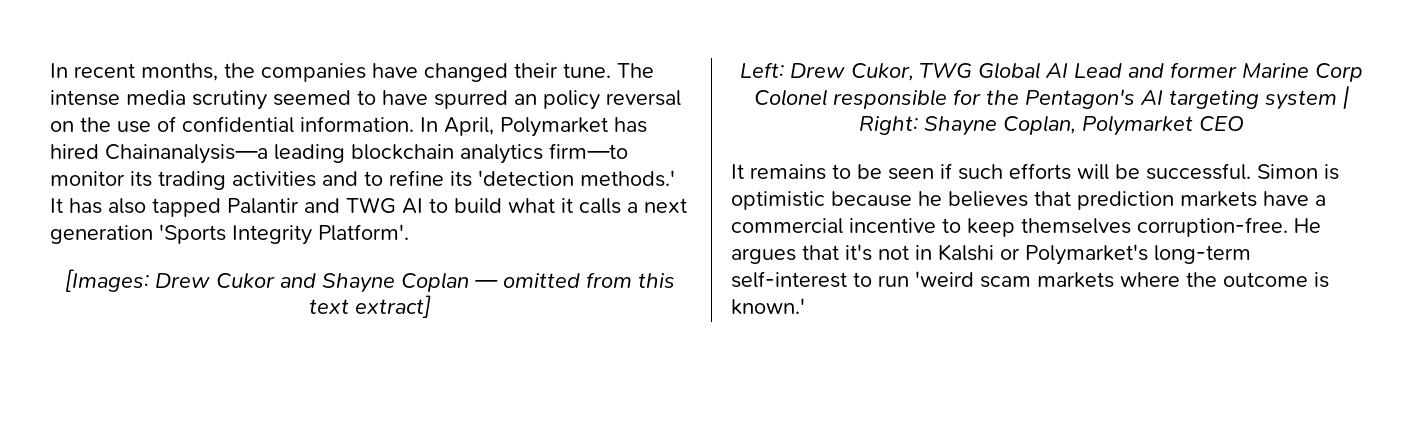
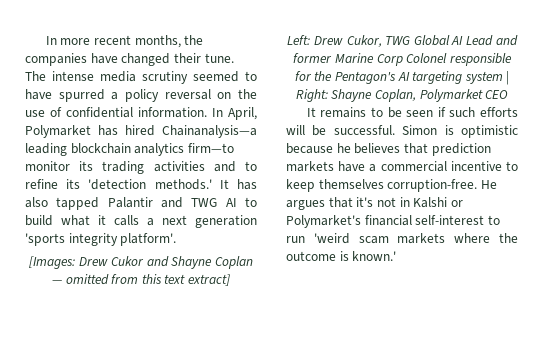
- In recent months, the companies have changed their tune.
+ In more recent months, the companies have changed their tune.
- The intense media scrutiny seemed to have spurred an policy reversal on the use of confidential information.
+ The intense media scrutiny seemed to have spurred a policy reversal on the use of confidential information.
- It has also tapped Palantir and TWG AI to build what it calls a next generation 'Sports Integrity Platform'.
+ It has also tapped Palantir and TWG AI to build what it calls a next generation 'sports integrity platform'.
- He argues that it's not in Kalshi or Polymarket's long-term self-interest to run 'weird scam markets where the outcome is known.'
+ He argues that it's not in Kalshi or Polymarket's financial self-interest to run 'weird scam markets where the outcome is known.'

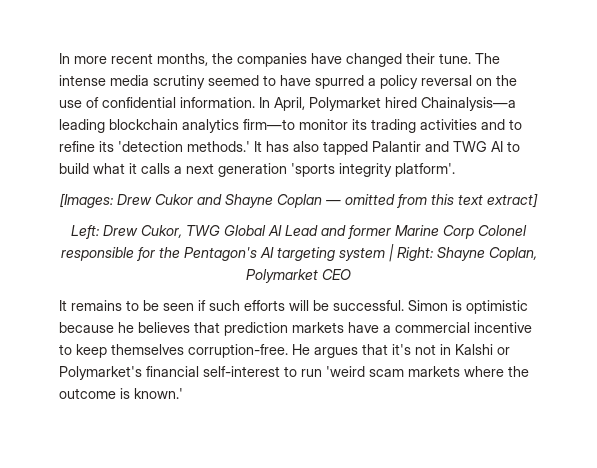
- In April, Polymarket has hired Chainanalysis—a leading blockchain analytics firm—to monitor its trading activities and to refine its 'detection methods.'
+ In April, Polymarket hired Chainalysis—a leading blockchain analytics firm—to monitor its trading activities and to refine its 'detection methods.'

